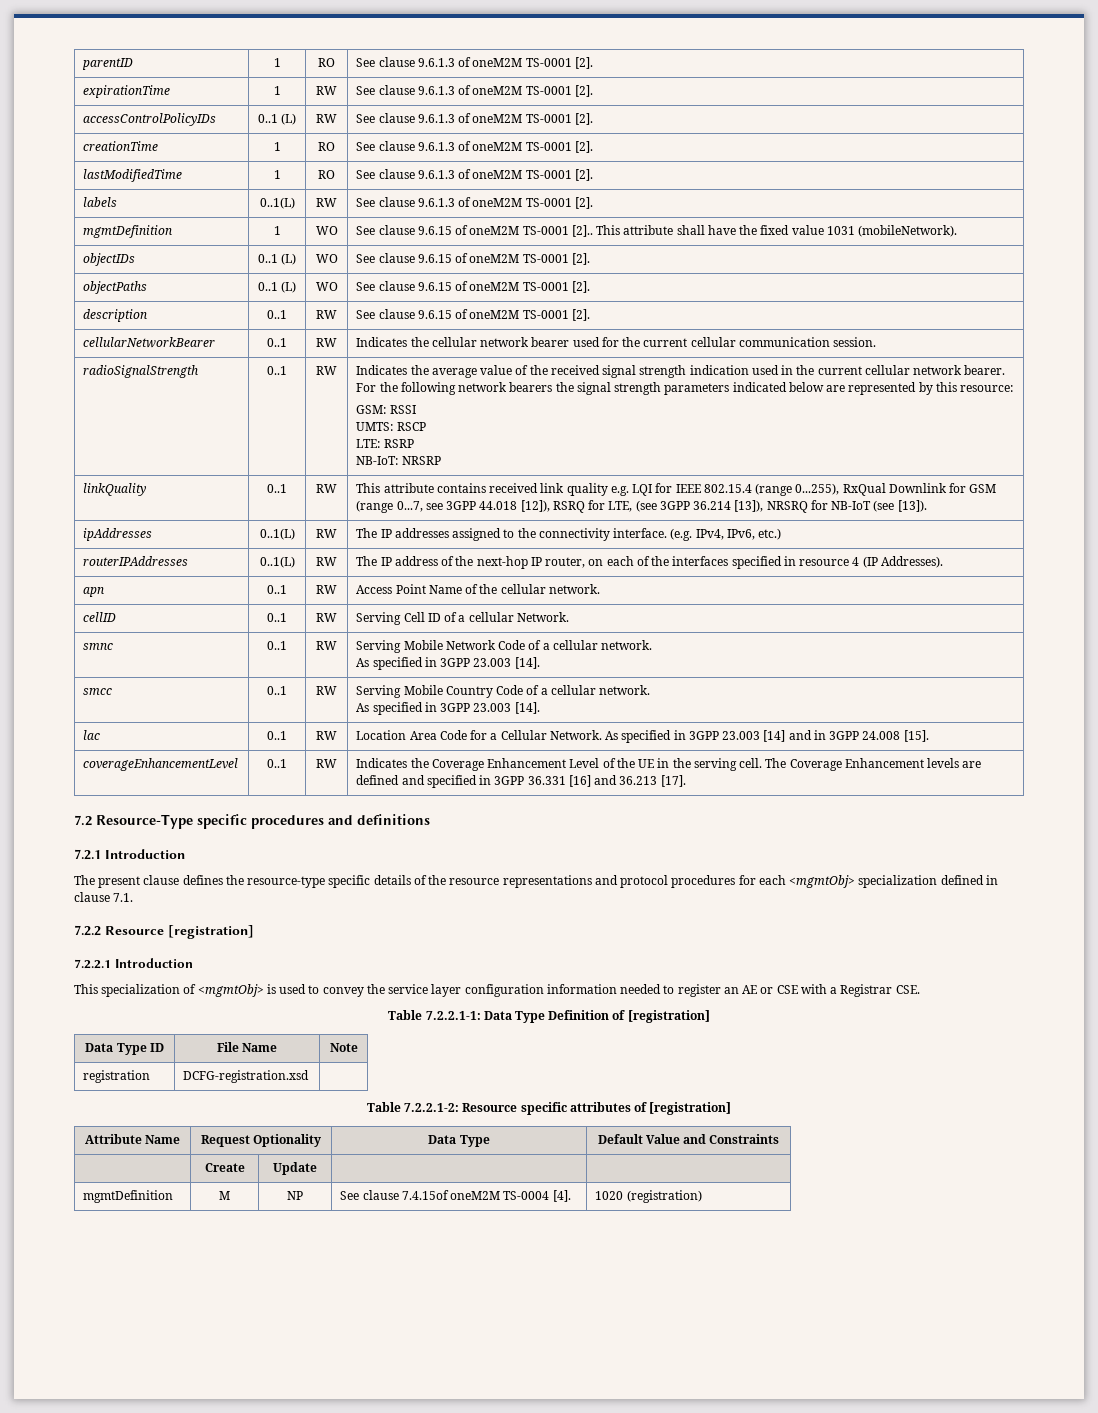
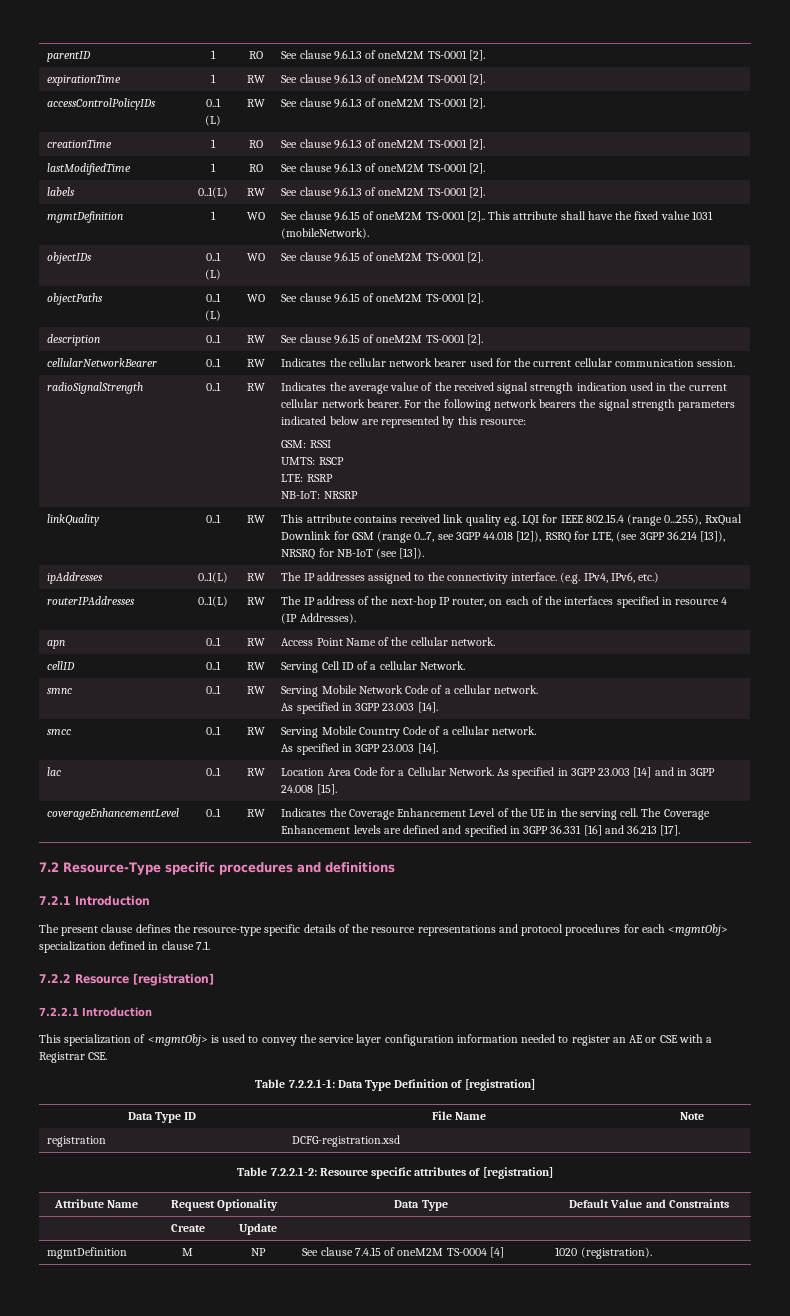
- mgmtDefinition | M | NP | See clause 7.4.15of oneM2M TS-0004 [4]. | 1020 (registration)
+ mgmtDefinition | M | NP | See clause 7.4.15 of oneM2M TS-0004 [4] | 1020 (registration).

